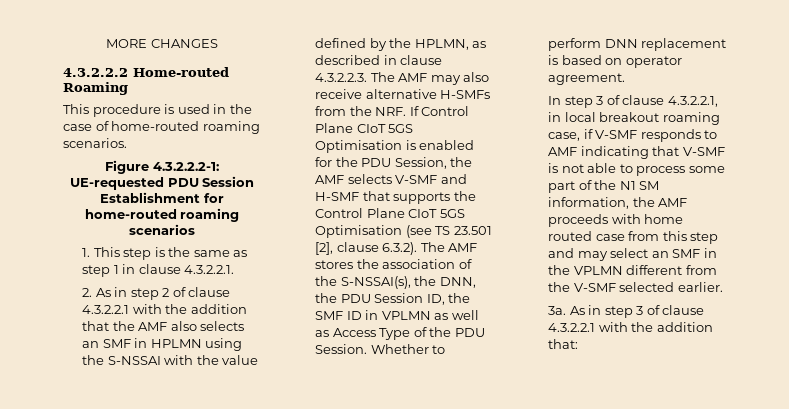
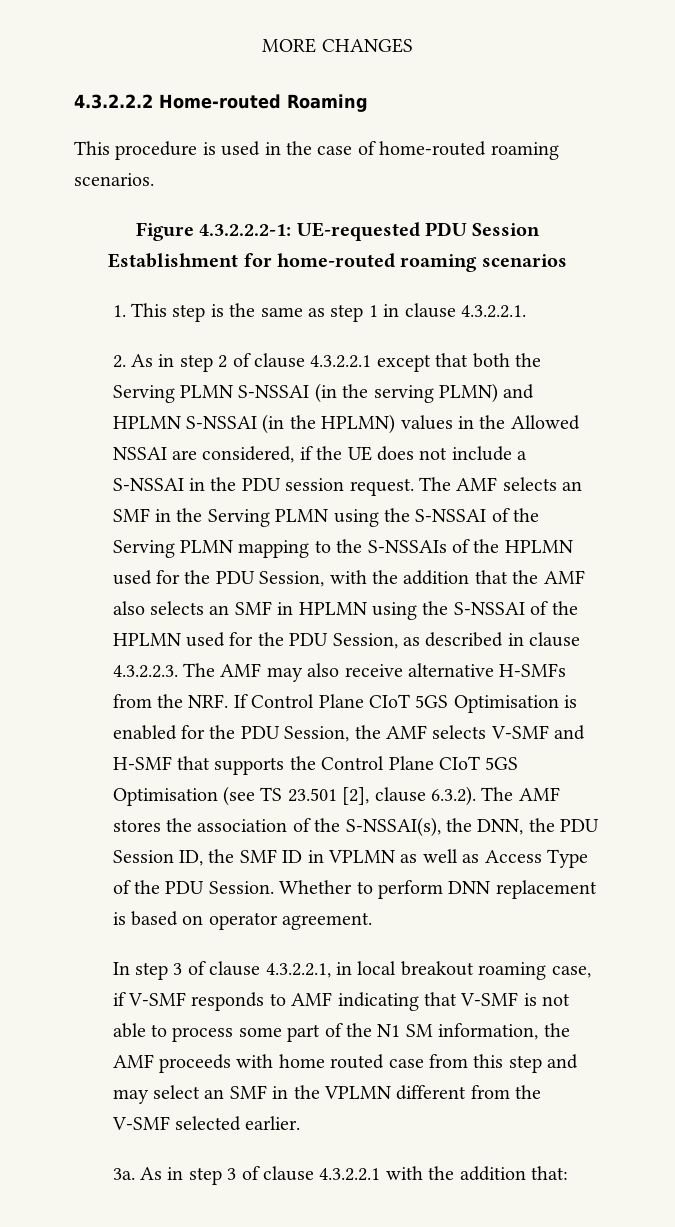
- 2. As in step 2 of clause 4.3.2.2.1 with the addition that the AMF also selects an SMF in HPLMN using the S-NSSAI with the value defined by the HPLMN, as described in clause 4.3.2.2.3. The AMF may also receive alternative H-SMFs from the NRF. If Control Plane CIoT 5GS Optimisation is enabled for the PDU Session, the AMF selects V-SMF and H-SMF that supports the Control Plane CIoT 5GS Optimisation (see TS 23.501 [2], clause 6.3.2). The AMF stores the association of the S-NSSAI(s), the DNN, the PDU Session ID, the SMF ID in VPLMN as well as Access Type of the PDU Session.
+ 2. As in step 2 of clause 4.3.2.2.1 except that both the Serving PLMN S-NSSAI (in the serving PLMN) and HPLMN S-NSSAI (in the HPLMN) values in the Allowed NSSAI are considered, if the UE does not include a S-NSSAI in the PDU session request. The AMF selects an SMF in the Serving PLMN using the S-NSSAI of the Serving PLMN mapping to the S-NSSAIs of the HPLMN used for the PDU Session, with the addition that the AMF also selects an SMF in HPLMN using the S-NSSAI of the HPLMN used for the PDU Session, as described in clause 4.3.2.2.3. The AMF may also receive alternative H-SMFs from the NRF. If Control Plane CIoT 5GS Optimisation is enabled for the PDU Session, the AMF selects V-SMF and H-SMF that supports the Control Plane CIoT 5GS Optimisation (see TS 23.501 [2], clause 6.3.2). The AMF stores the association of the S-NSSAI(s), the DNN, the PDU Session ID, the SMF ID in VPLMN as well as Access Type of the PDU Session.

